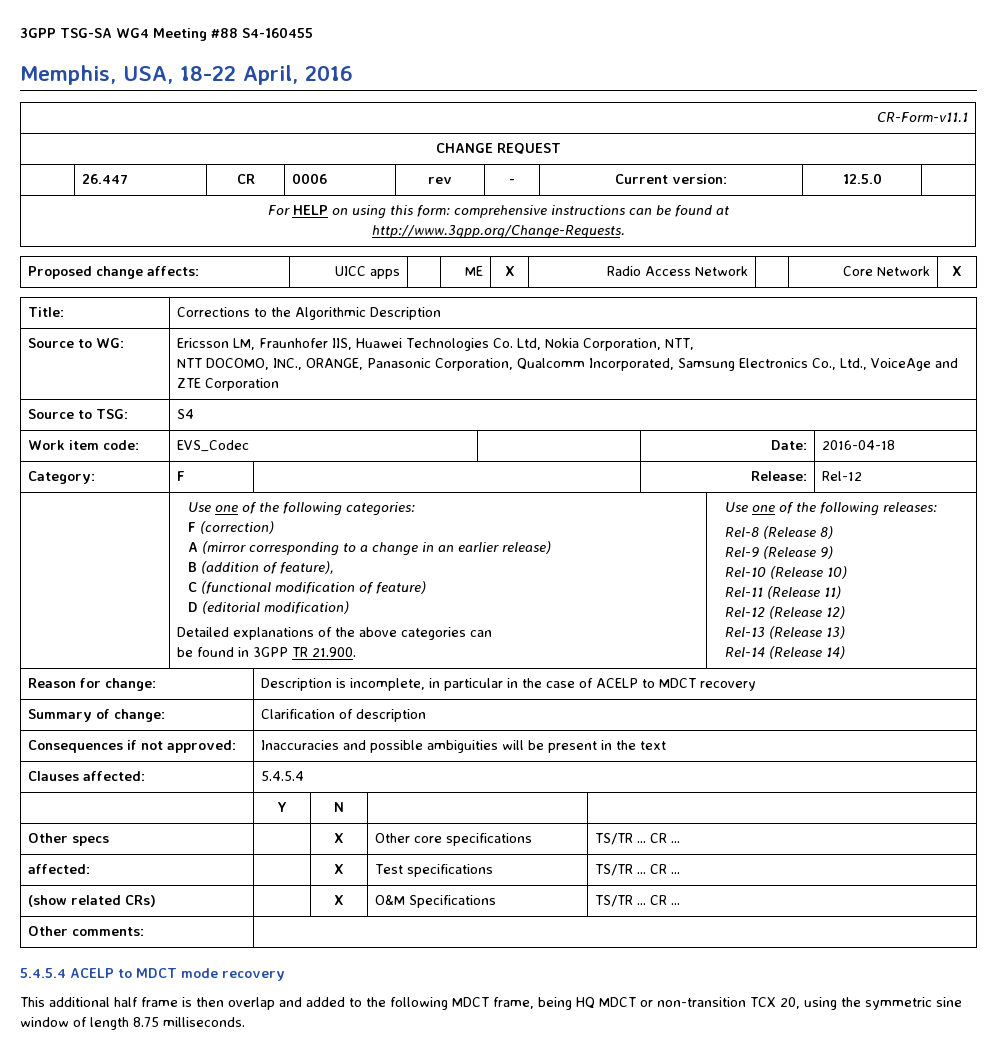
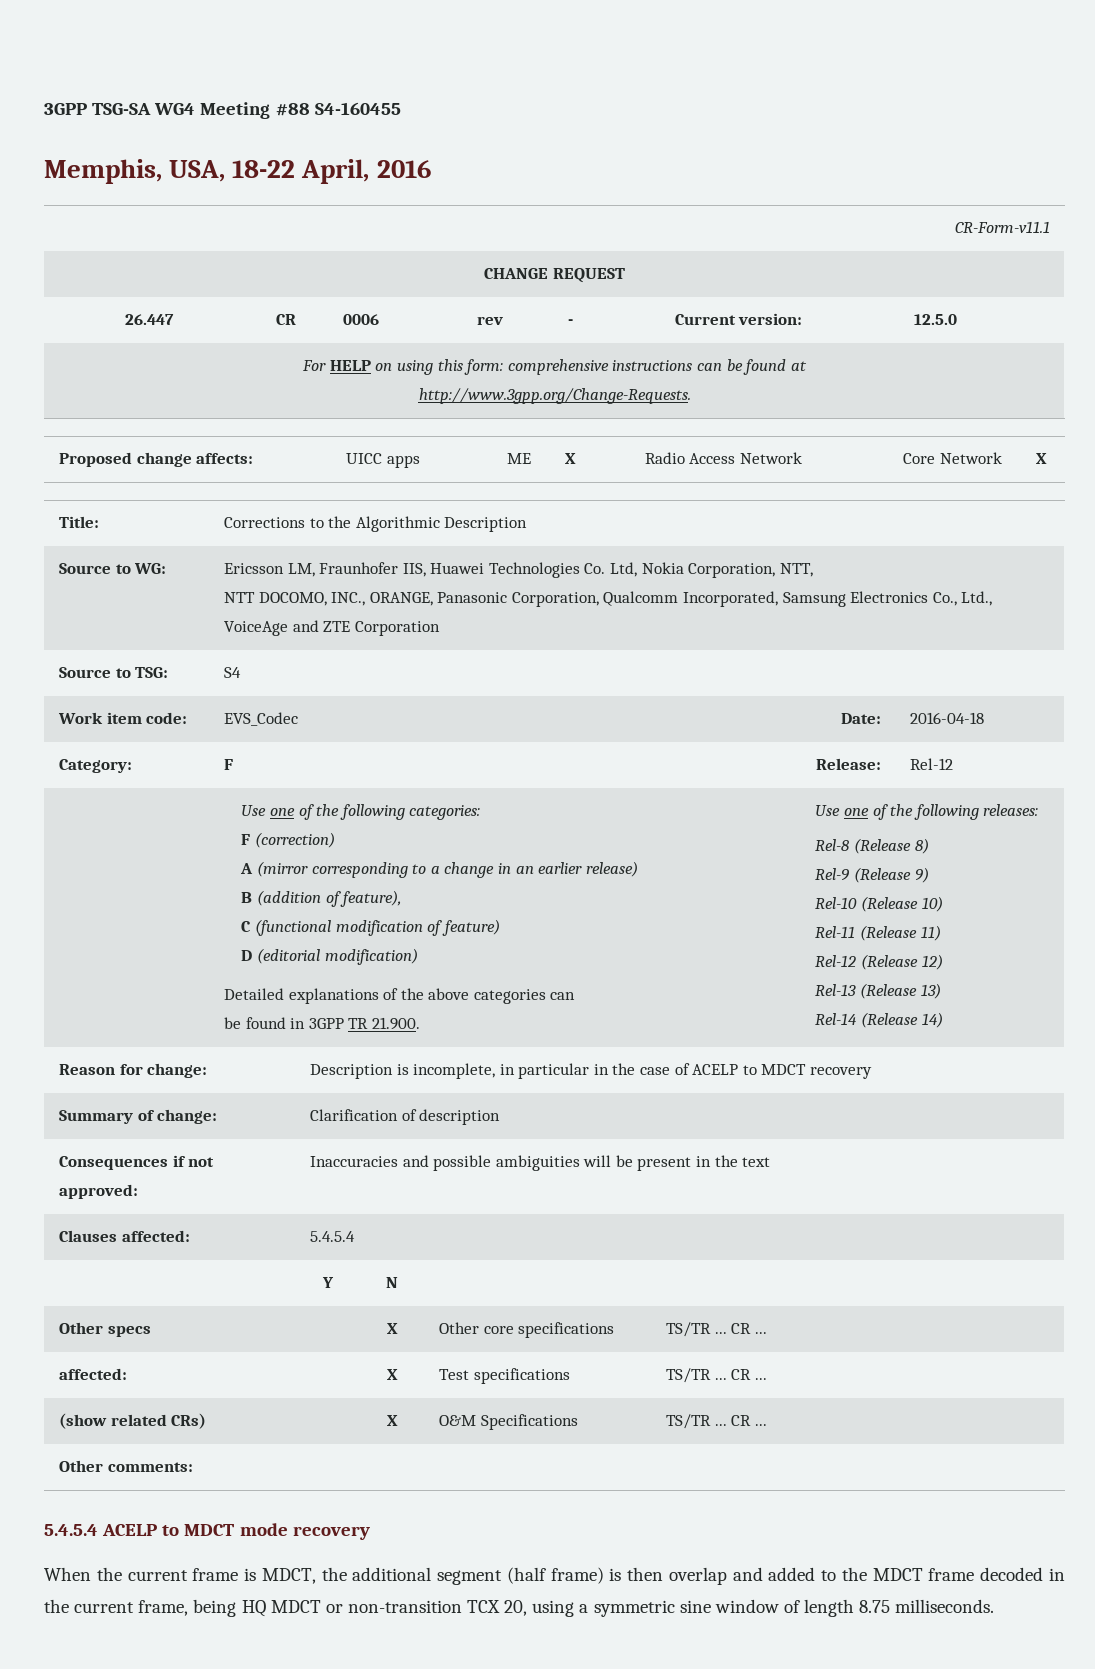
- This additional half frame is then overlap and added to the following MDCT frame, being HQ MDCT or non-transition TCX 20, using the symmetric sine window of length 8.75 milliseconds.
+ When the current frame is MDCT, the additional segment (half frame) is then overlap and added to the MDCT frame decoded in the current frame, being HQ MDCT or non-transition TCX 20, using a symmetric sine window of length 8.75 milliseconds.

